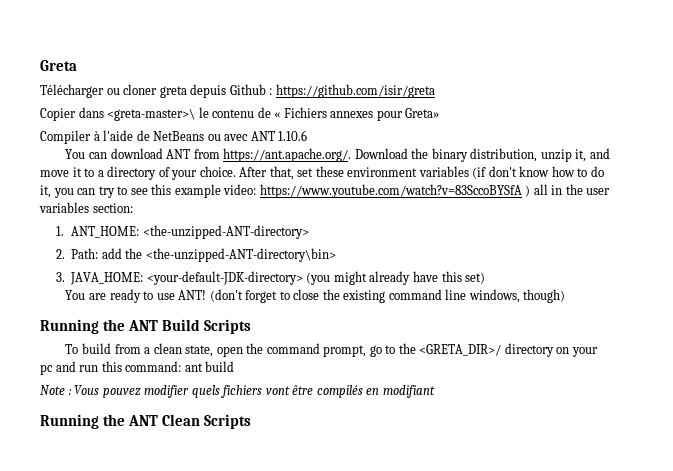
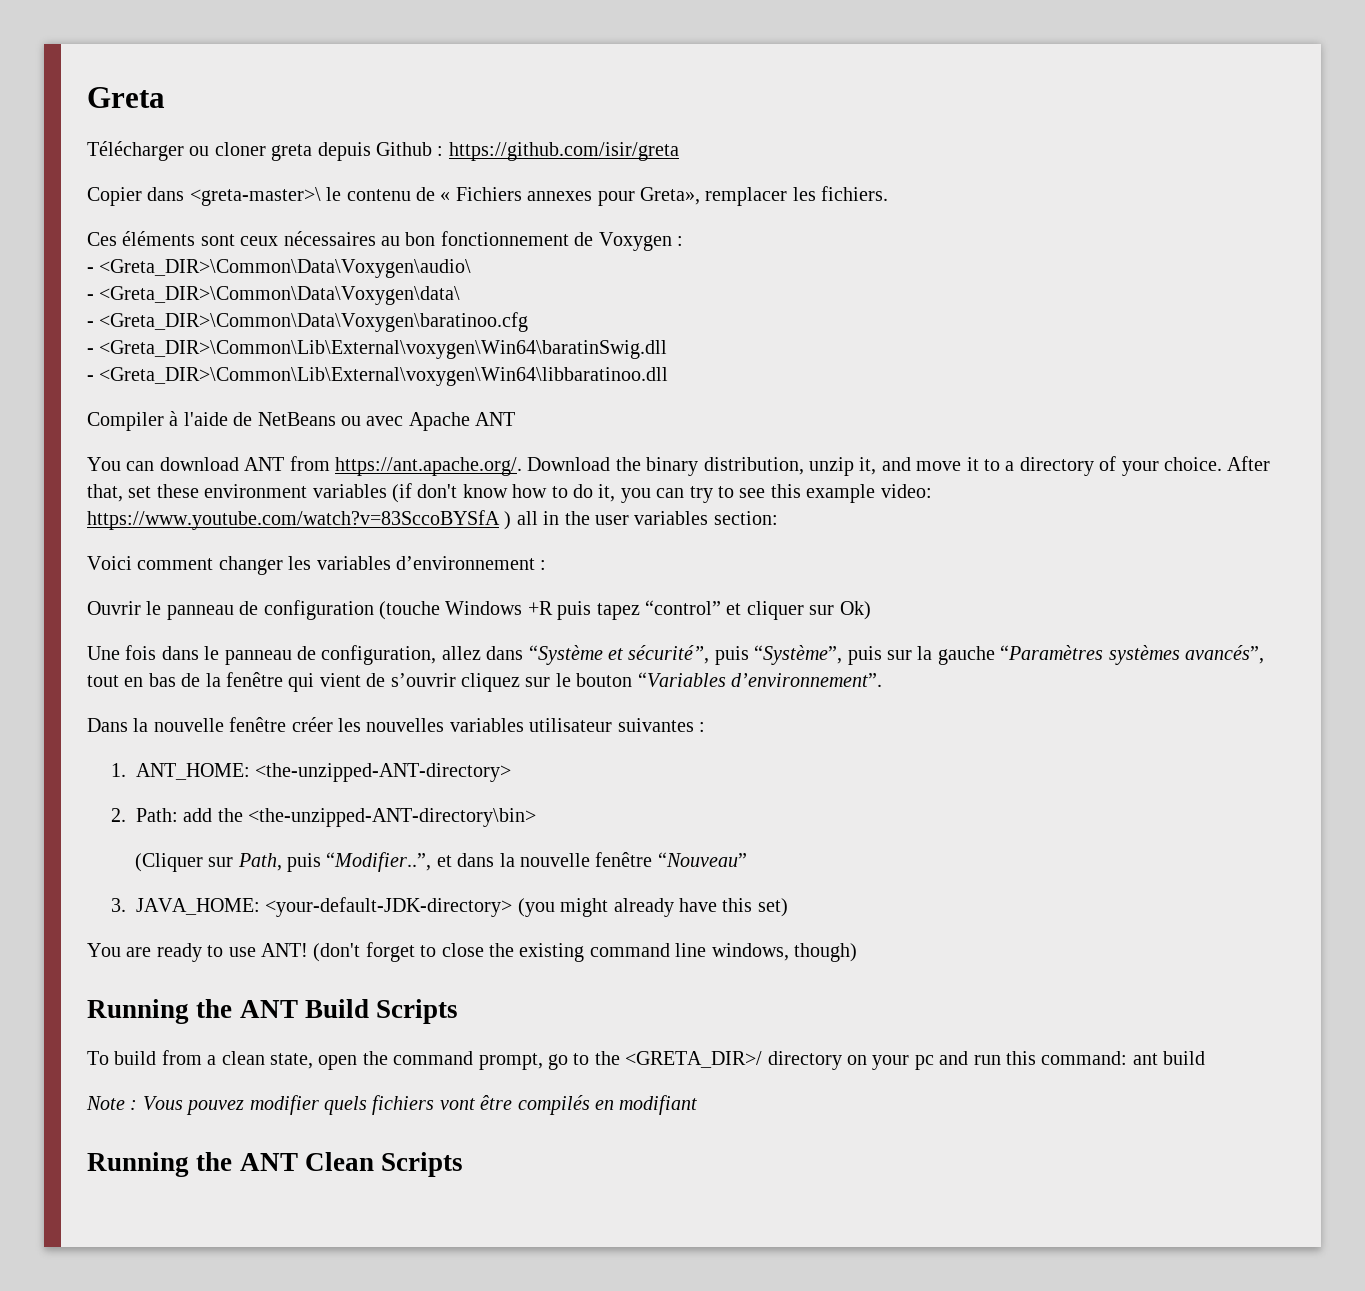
- Copier dans <greta-master>\ le contenu de « Fichiers annexes pour Greta»
+ Copier dans <greta-master>\ le contenu de « Fichiers annexes pour Greta», remplacer les fichiers.
+ Ces éléments sont ceux nécessaires au bon fonctionnement de Voxygen :
+ - <Greta_DIR>\Common\Data\Voxygen\audio\
+ - <Greta_DIR>\Common\Data\Voxygen\data\
+ - <Greta_DIR>\Common\Data\Voxygen\baratinoo.cfg
+ - <Greta_DIR>\Common\Lib\External\voxygen\Win64\baratinSwig.dll
+ - <Greta_DIR>\Common\Lib\External\voxygen\Win64\libbaratinoo.dll
- Compiler à l'aide de NetBeans ou avec ANT 1.10.6
+ Compiler à l'aide de NetBeans ou avec Apache ANT
+ Voici comment changer les variables d’environnement :
+ Ouvrir le panneau de configuration (touche Windows +R puis tapez “control” et cliquer sur Ok)
+ Une fois dans le panneau de configuration, allez dans “Système et sécurité”, puis “Système”, puis sur la gauche “Paramètres systèmes avancés”, tout en bas de la fenêtre qui vient de s’ouvrir cliquez sur le bouton “Variables d’environnement”.
+ Dans la nouvelle fenêtre créer les nouvelles variables utilisateur suivantes :
+ (Cliquer sur Path, puis “Modifier..”, et dans la nouvelle fenêtre “Nouveau”

